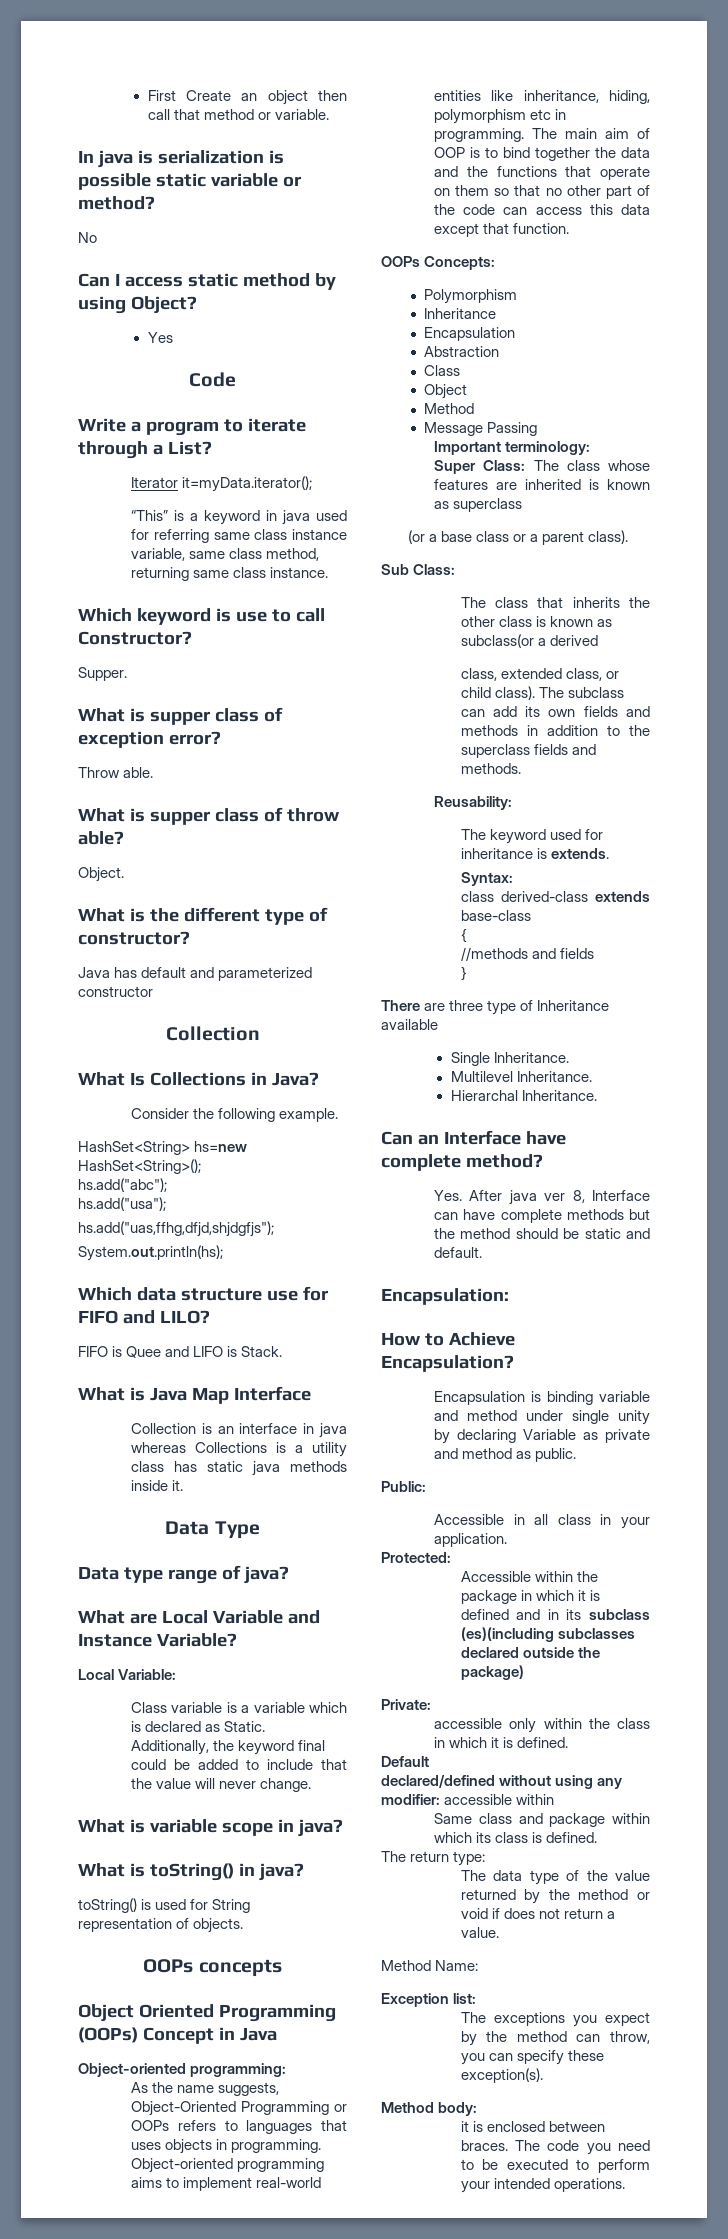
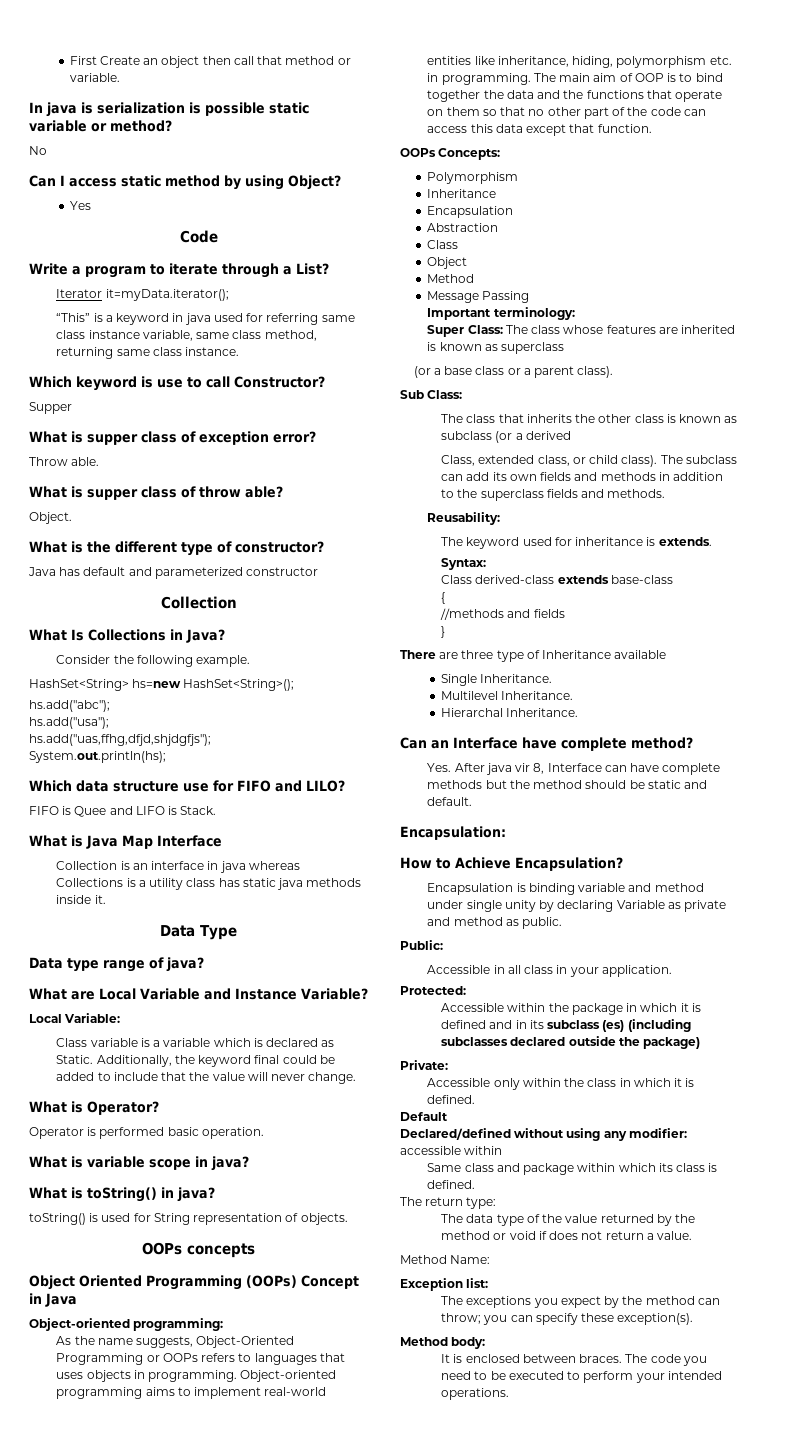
- Supper.
+ Supper
+ What is Operator?
+ Operator is performed basic operation.
- Object-oriented programming aims to implement real-world entities like inheritance, hiding, polymorphism etc in programming.
+ Object-oriented programming aims to implement real-world entities like inheritance, hiding, polymorphism etc. in programming.
- The class that inherits the other class is known as subclass(or a derived
+ The class that inherits the other class is known as subclass (or a derived
- class, extended class, or child class).
+ Class, extended class, or child class).
- class derived-class extends base-class
+ Class derived-class extends base-class
- Yes. After java ver 8, Interface can have complete methods but the method should be static and default.
+ Yes. After java vir 8, Interface can have complete methods but the method should be static and default.
- Accessible within the package in which it is defined and in its subclass (es)(including subclasses declared outside the package)
+ Accessible within the package in which it is defined and in its subclass (es) (including subclasses declared outside the package)
- accessible only within the class in which it is defined.
+ Accessible only within the class in which it is defined.
- declared/defined without using any modifier: accessible within
+ Declared/defined without using any modifier: accessible within
- The exceptions you expect by the method can throw, you can specify these exception(s).
+ The exceptions you expect by the method can throw; you can specify these exception(s).
- it is enclosed between braces.
+ It is enclosed between braces.

